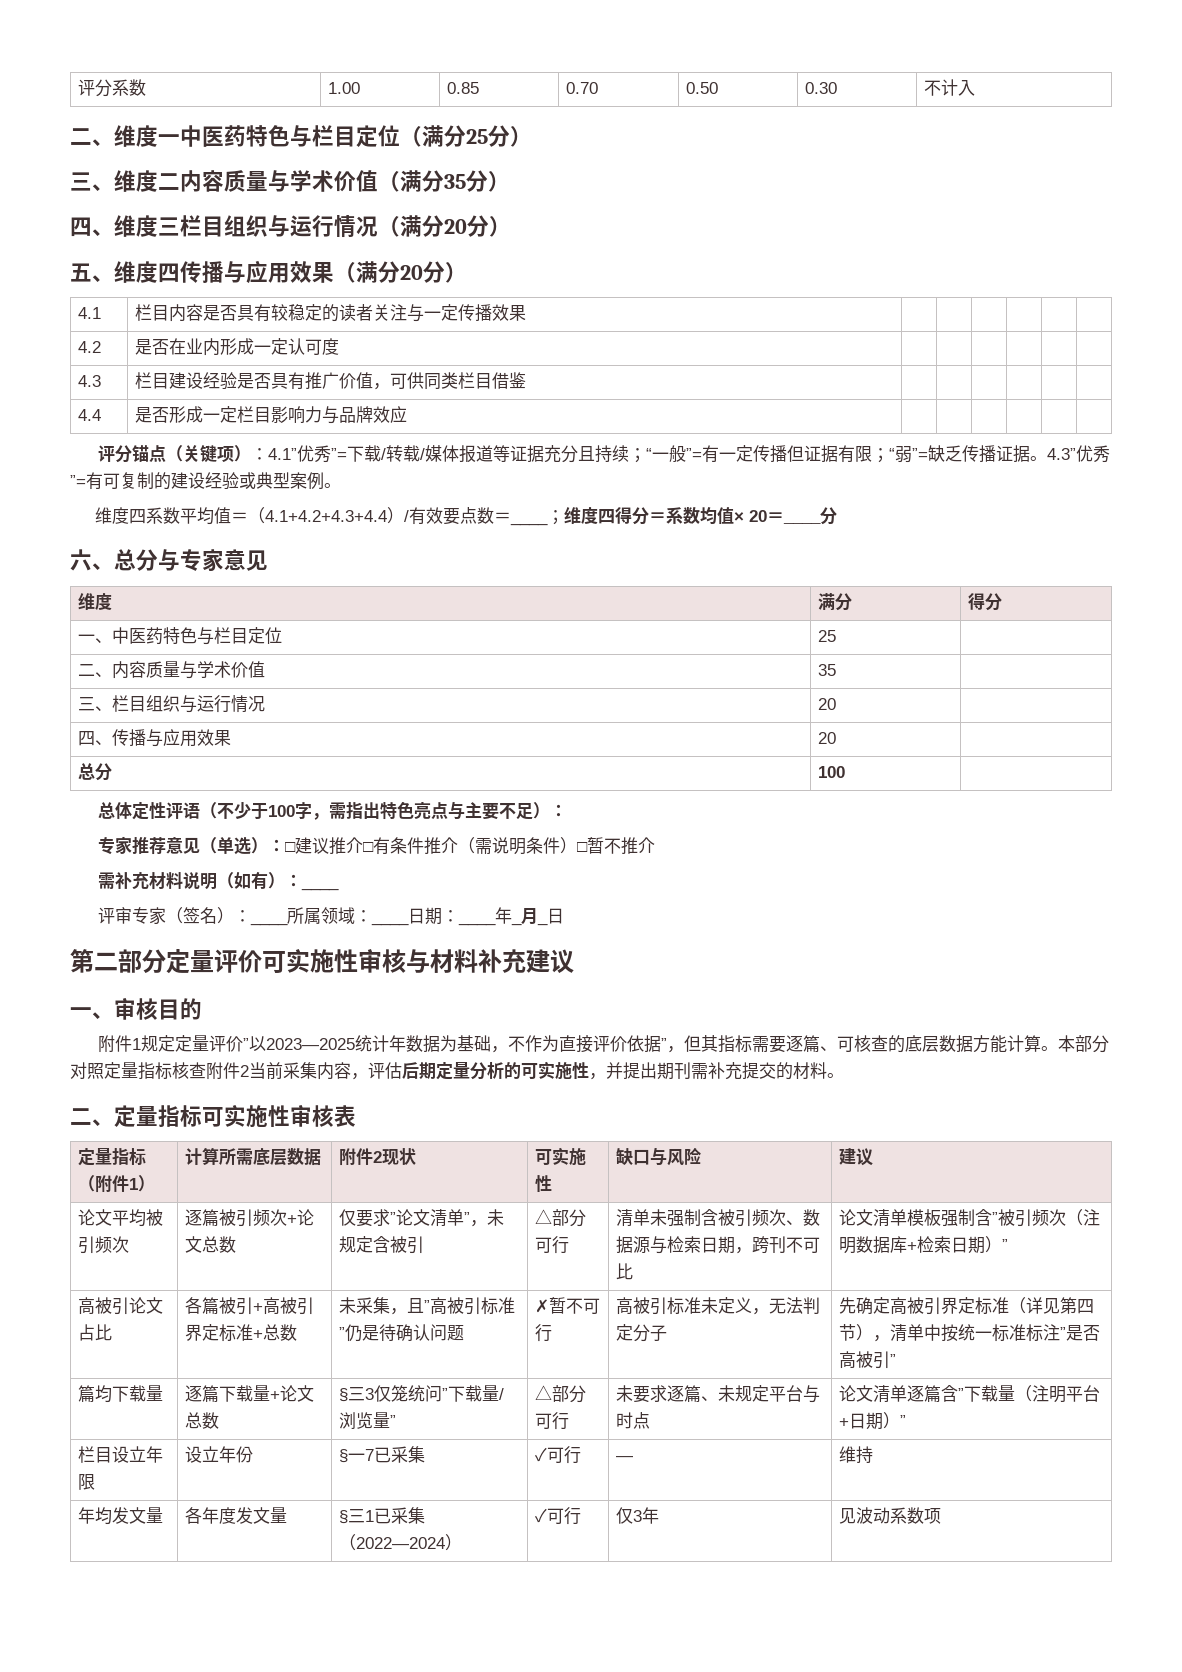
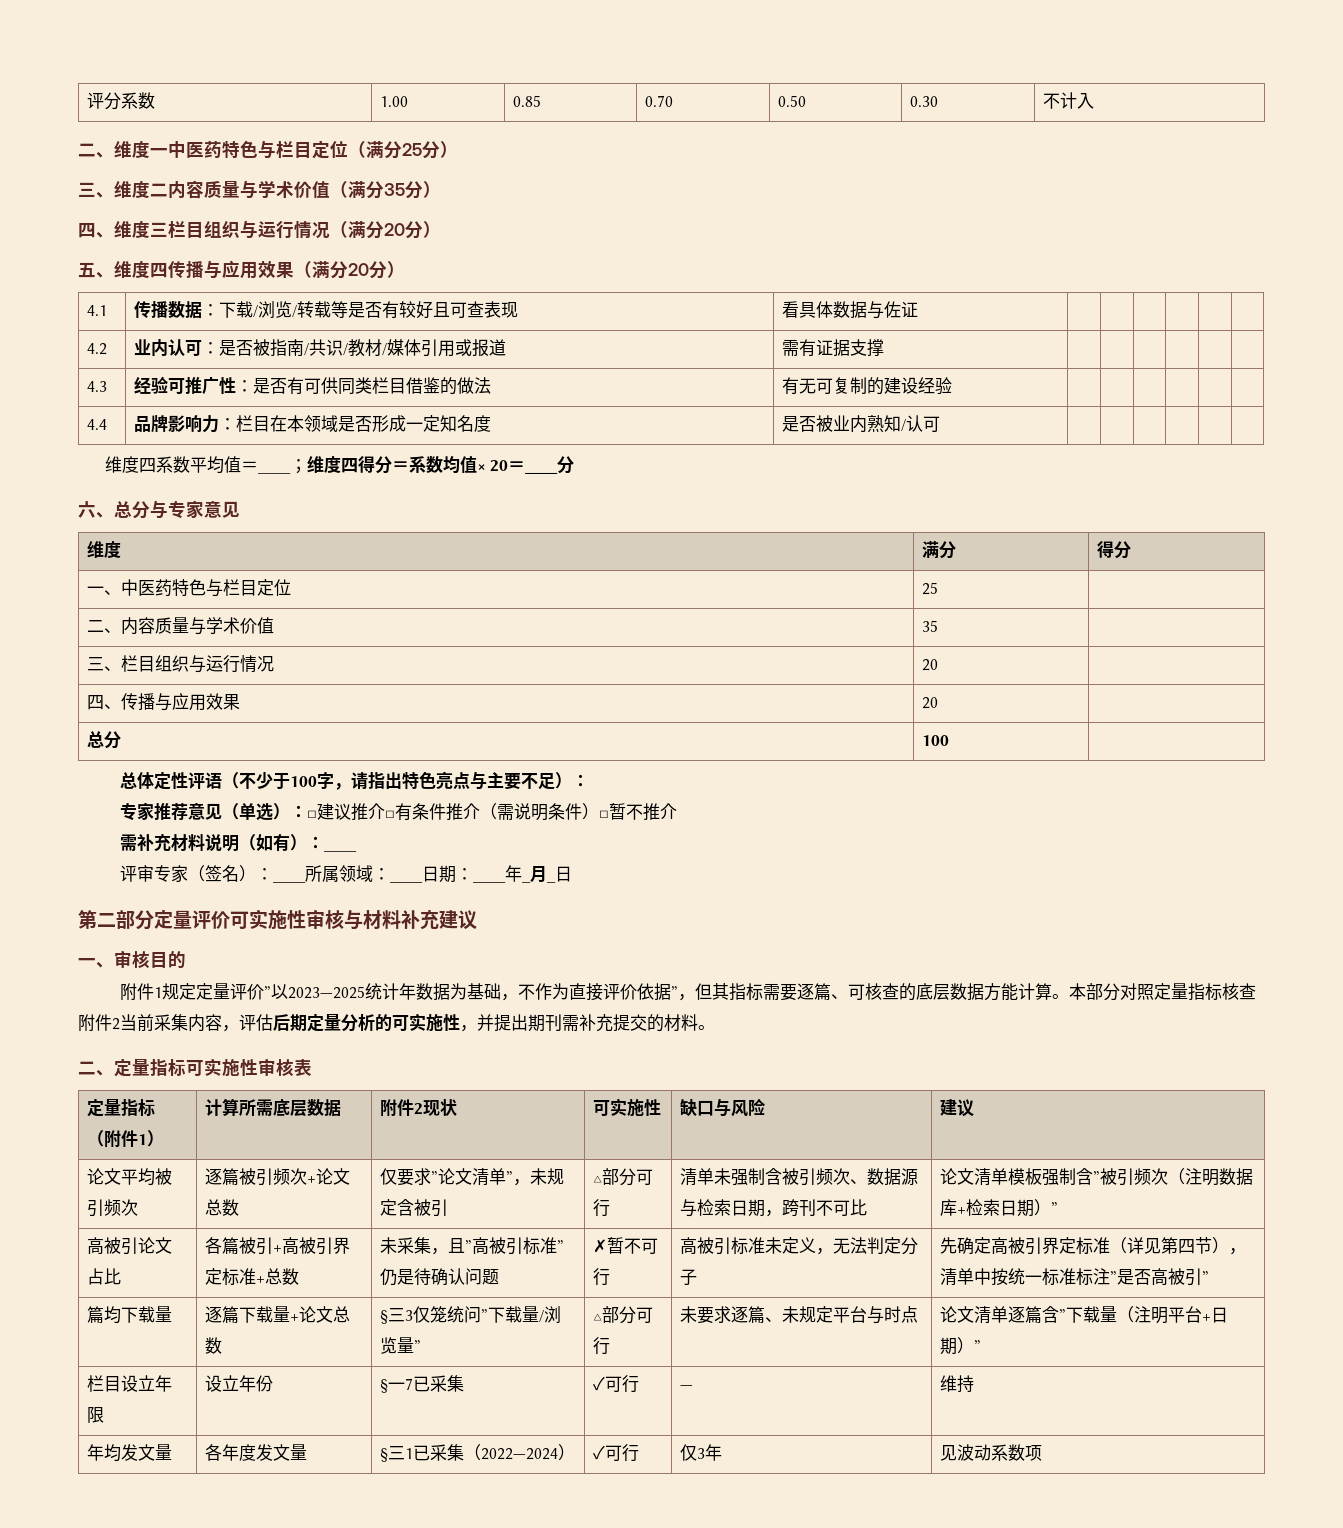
- 4.1 | 栏目内容是否具有较稳定的读者关注与一定传播效果 | | | | | |
- 4.2 | 是否在业内形成一定认可度 | | | | | |
- 4.3 | 栏目建设经验是否具有推广价值，可供同类栏目借鉴 | | | | | |
- 4.4 | 是否形成一定栏目影响力与品牌效应 | | | | | |
- 评分锚点（关键项）：4.1”优秀”=下载/转载/媒体报道等证据充分且持续；“一般”=有一定传播但证据有限；“弱”=缺乏传播证据。4.3”优秀”=有可复制的建设经验或典型案例。
+ 4.1 | 传播数据：下载/浏览/转载等是否有较好且可查表现 | 看具体数据与佐证 | | | | | |
+ 4.2 | 业内认可：是否被指南/共识/教材/媒体引用或报道 | 需有证据支撑 | | | | | |
+ 4.3 | 经验可推广性：是否有可供同类栏目借鉴的做法 | 有无可复制的建设经验 | | | | | |
+ 4.4 | 品牌影响力：栏目在本领域是否形成一定知名度 | 是否被业内熟知/认可 | | | | | |
- 维度四系数平均值＝（4.1+4.2+4.3+4.4）/有效要点数＝____；维度四得分＝系数均值× 20＝____分
+ 维度四系数平均值＝____；维度四得分＝系数均值× 20＝____分
- 总体定性评语（不少于100字，需指出特色亮点与主要不足）：
+ 总体定性评语（不少于100字，请指出特色亮点与主要不足）：

